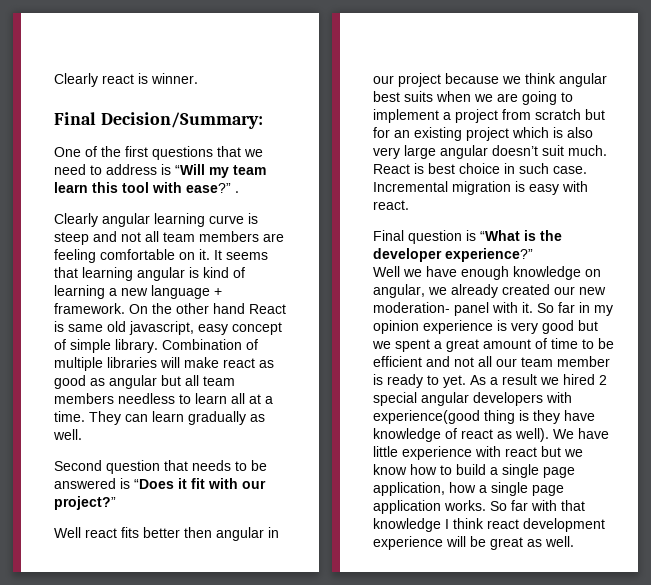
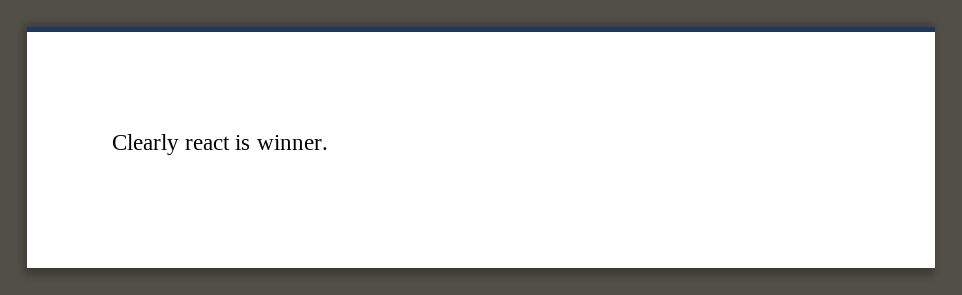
- Final Decision/Summary:
- One of the first questions that we need to address is “Will my team learn this tool with ease?” .
- Clearly angular learning curve is steep and not all team members are feeling comfortable on it. It seems that learning angular is kind of learning a new language + framework. On the other hand React is same old javascript, easy concept of simple library. Combination of multiple libraries will make react as good as angular but all team members needless to learn all at a time. They can learn gradually as well.
- Second question that needs to be answered is “Does it fit with our project?”
- Well react fits better then angular in our project because we think angular best suits when we are going to implement a project from scratch but for an existing project which is also very large angular doesn’t suit much. React is best choice in such case. Incremental migration is easy with react.
- Final question is “What is the developer experience?”
- Well we have enough knowledge on angular, we already created our new moderation- panel with it. So far in my opinion experience is very good but we spent a great amount of time to be efficient and not all our team member is ready to yet. As a result we hired 2 special angular developers with experience(good thing is they have knowledge of react as well). We have little experience with react but we know how to build a single page application, how a single page application works. So far with that knowledge I think react development experience will be great as well.

